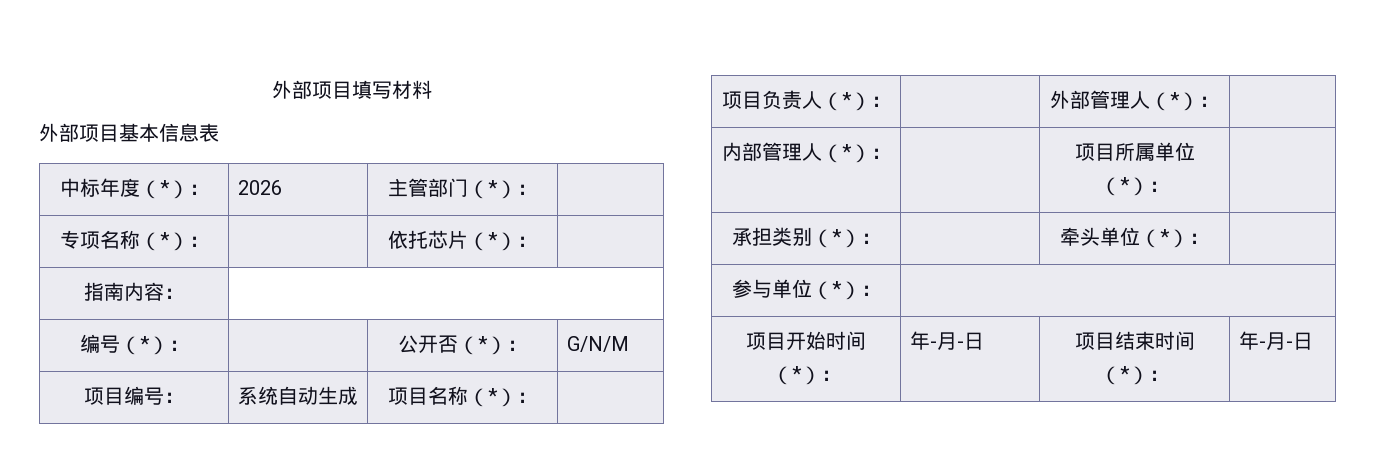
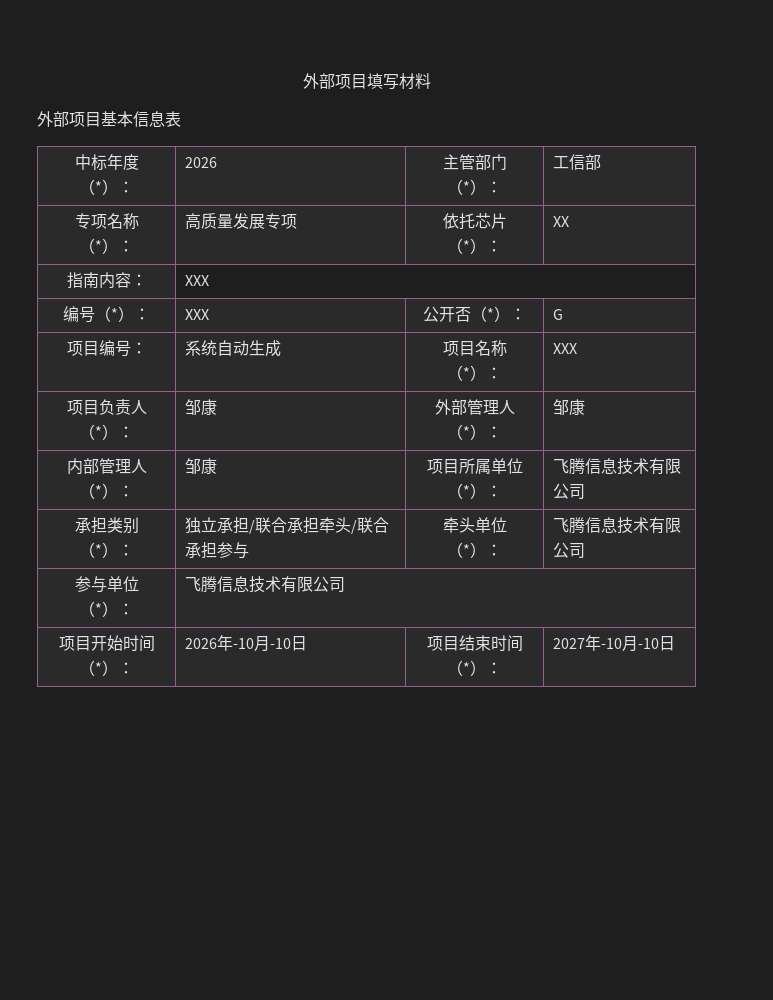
- 中标年度（*）： | 2026 | 主管部门（*）： |
+ 中标年度（*）： | 2026 | 主管部门（*）： | 工信部
- 专项名称（*）： | | 依托芯片（*）： |
+ 专项名称（*）： | 高质量发展专项 | 依托芯片（*）： | XX
- 指南内容： |
+ 指南内容： | XXX
- 编号（*）： | | 公开否（*）： | G/N/M
+ 编号（*）： | XXX | 公开否（*）： | G
- 项目编号： | 系统自动生成 | 项目名称（*）： |
+ 项目编号： | 系统自动生成 | 项目名称（*）： | XXX
- 项目负责人（*）： | | 外部管理人（*）： |
+ 项目负责人（*）： | 邹康 | 外部管理人（*）： | 邹康
- 内部管理人（*）： | | 项目所属单位（*）： |
+ 内部管理人（*）： | 邹康 | 项目所属单位（*）： | 飞腾信息技术有限公司
- 承担类别（*）： | | 牵头单位（*）： |
+ 承担类别（*）： | 独立承担/联合承担牵头/联合承担参与 | 牵头单位（*）： | 飞腾信息技术有限公司
- 参与单位（*）： |
+ 参与单位（*）： | 飞腾信息技术有限公司
- 项目开始时间（*）： | 年-月-日 | 项目结束时间（*）： | 年-月-日
+ 项目开始时间（*）： | 2026年-10月-10日 | 项目结束时间（*）： | 2027年-10月-10日

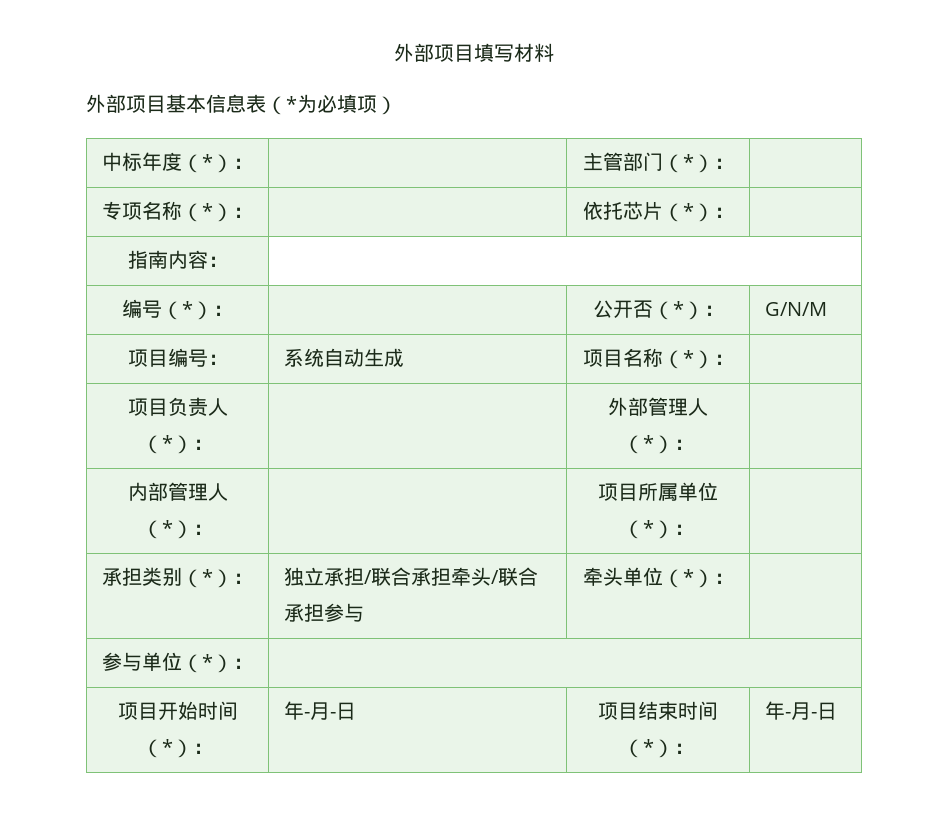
- 外部项目基本信息表
+ 外部项目基本信息表（*为必填项）
- 中标年度（*）： | 2026 | 主管部门（*）： | 工信部
+ 中标年度（*）： | | 主管部门（*）： |
- 专项名称（*）： | 高质量发展专项 | 依托芯片（*）： | XX
+ 专项名称（*）： | | 依托芯片（*）： |
- 指南内容： | XXX
+ 指南内容： |
- 编号（*）： | XXX | 公开否（*）： | G
+ 编号（*）： | | 公开否（*）： | G/N/M
- 项目编号： | 系统自动生成 | 项目名称（*）： | XXX
+ 项目编号： | 系统自动生成 | 项目名称（*）： |
- 项目负责人（*）： | 邹康 | 外部管理人（*）： | 邹康
+ 项目负责人（*）： | | 外部管理人（*）： |
- 内部管理人（*）： | 邹康 | 项目所属单位（*）： | 飞腾信息技术有限公司
+ 内部管理人（*）： | | 项目所属单位（*）： |
- 承担类别（*）： | 独立承担/联合承担牵头/联合承担参与 | 牵头单位（*）： | 飞腾信息技术有限公司
+ 承担类别（*）： | 独立承担/联合承担牵头/联合承担参与 | 牵头单位（*）： |
- 参与单位（*）： | 飞腾信息技术有限公司
+ 参与单位（*）： |
- 项目开始时间（*）： | 2026年-10月-10日 | 项目结束时间（*）： | 2027年-10月-10日
+ 项目开始时间（*）： | 年-月-日 | 项目结束时间（*）： | 年-月-日

